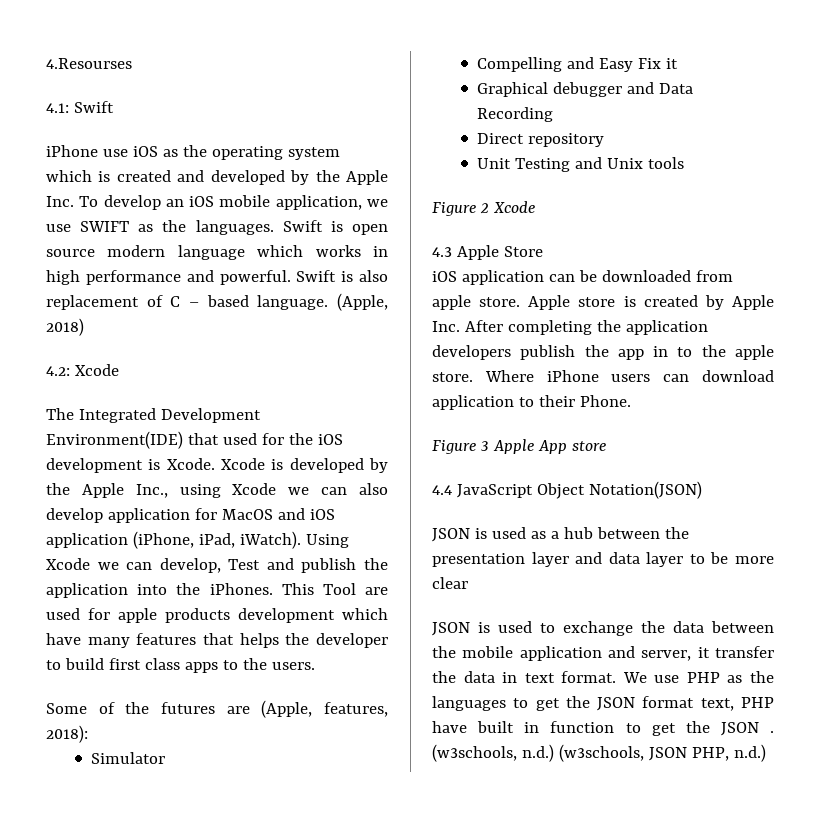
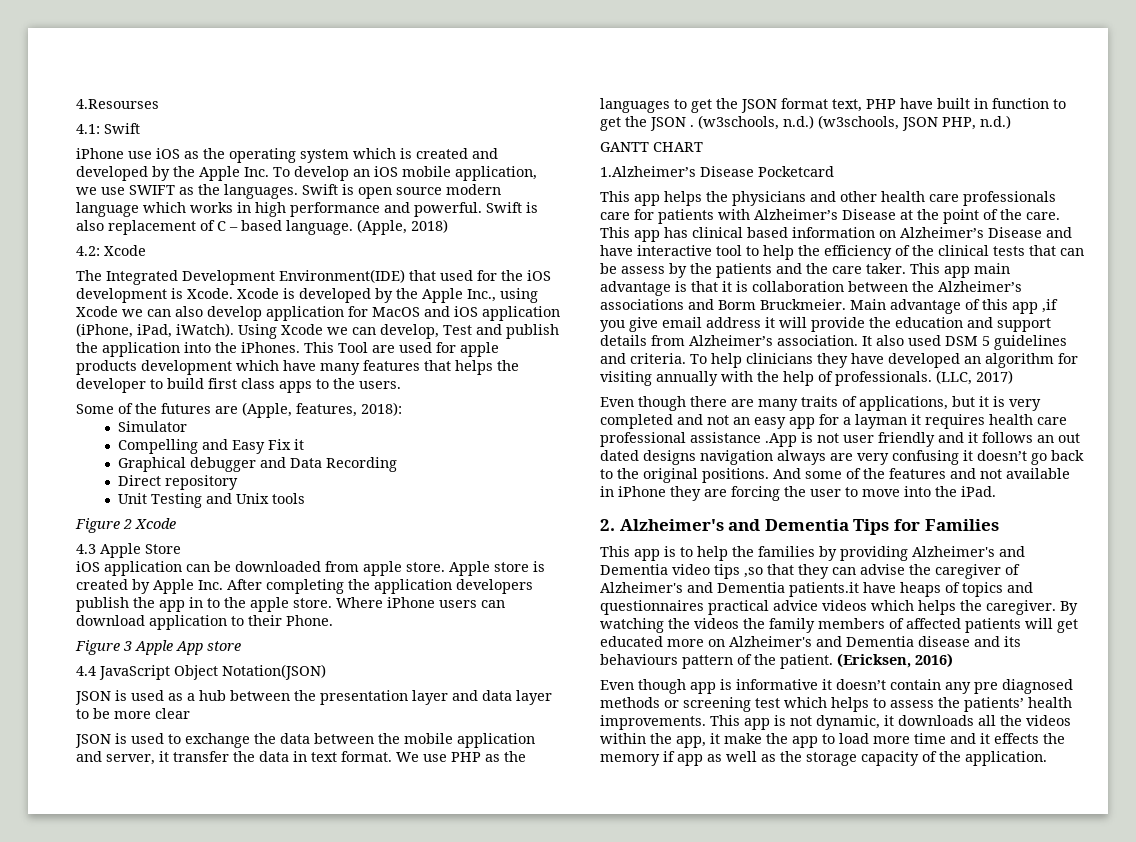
+ GANTT CHART
+ 1.Alzheimer’s Disease Pocketcard
+ This app helps the physicians and other health care professionals care for patients with Alzheimer’s Disease at the point of the care. This app has clinical based information on Alzheimer’s Disease and have interactive tool to help the efficiency of the clinical tests that can be assess by the patients and the care taker. This app main advantage is that it is collaboration between the Alzheimer’s associations and Borm Bruckmeier. Main advantage of this app ,if you give email address it will provide the education and support details from Alzheimer’s association. It also used DSM 5 guidelines and criteria. To help clinicians they have developed an algorithm for visiting annually with the help of professionals. (LLC, 2017)
+ Even though there are many traits of applications, but it is very completed and not an easy app for a layman it requires health care professional assistance .App is not user friendly and it follows an out dated designs navigation always are very confusing it doesn’t go back to the original positions. And some of the features and not available in iPhone they are forcing the user to move into the iPad.
+ 2. Alzheimer's and Dementia Tips for Families
+ This app is to help the families by providing Alzheimer's and Dementia video tips ,so that they can advise the caregiver of Alzheimer's and Dementia patients.it have heaps of topics and questionnaires practical advice videos which helps the caregiver. By watching the videos the family members of affected patients will get educated more on Alzheimer's and Dementia disease and its behaviours pattern of the patient. (Ericksen, 2016)
+ Even though app is informative it doesn’t contain any pre diagnosed methods or screening test which helps to assess the patients’ health improvements. This app is not dynamic, it downloads all the videos within the app, it make the app to load more time and it effects the memory if app as well as the storage capacity of the application.

